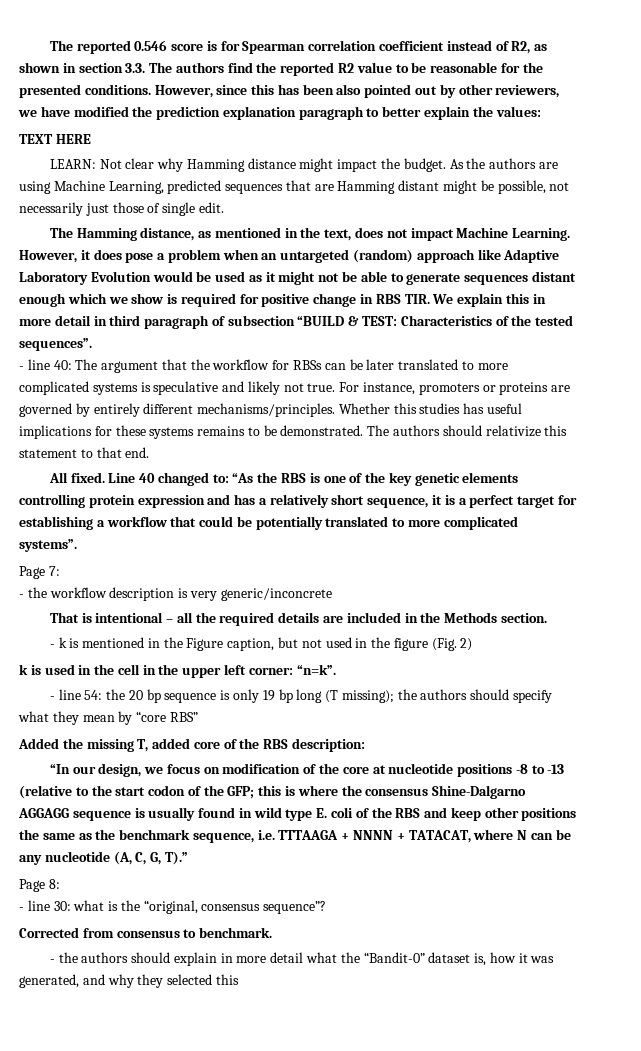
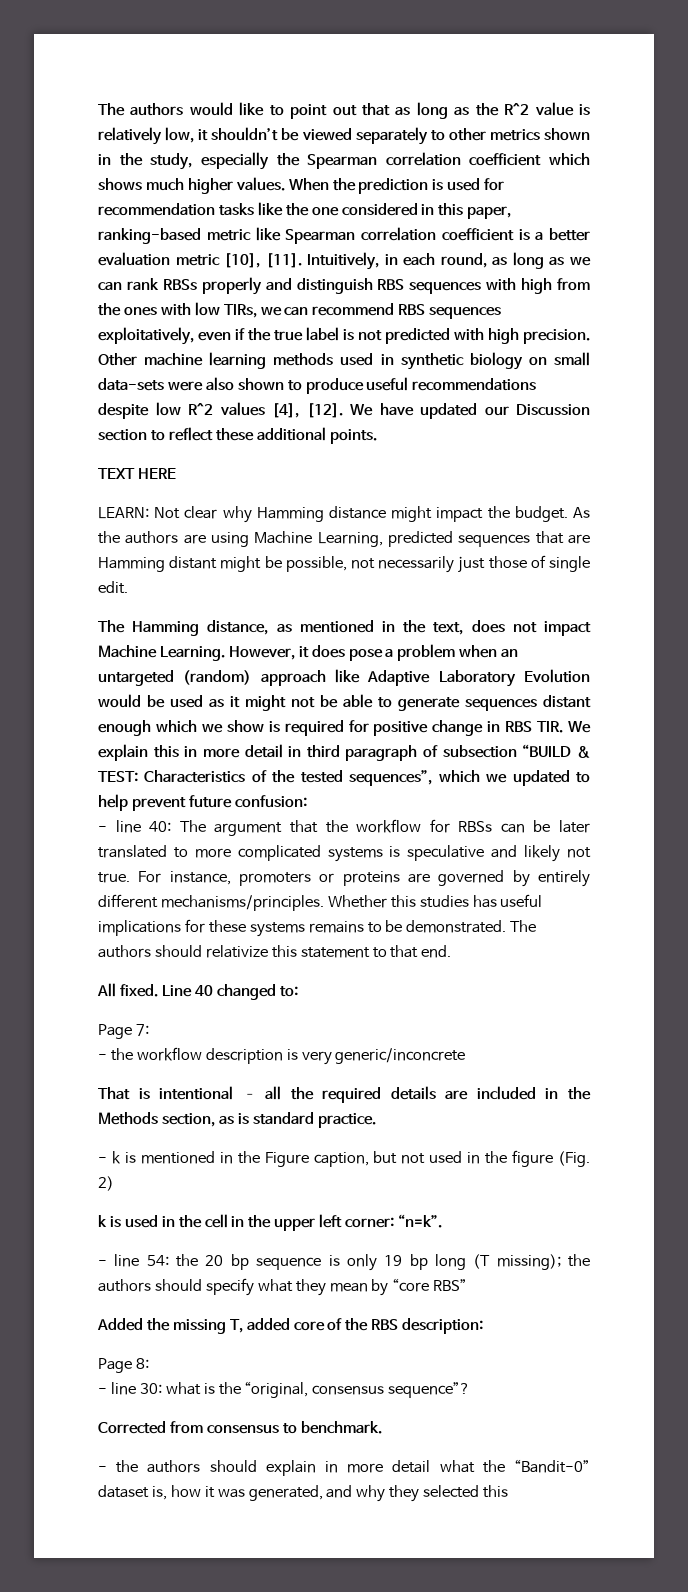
- The reported 0.546 score is for Spearman correlation coefficient instead of R2, as shown in section 3.3. The authors find the reported R2 value to be reasonable for the presented conditions. However, since this has been also pointed out by other reviewers, we have modified the prediction explanation paragraph to better explain the values:
+ The authors would like to point out that as long as the R^2 value is relatively low, it shouldn’t be viewed separately to other metrics shown in the study, especially the Spearman correlation coefficient which shows much higher values. When the prediction is used for recommendation tasks like the one considered in this paper, ranking-based metric like Spearman correlation coefficient is a better evaluation metric [10], [11]. Intuitively, in each round, as long as we can rank RBSs properly and distinguish RBS sequences with high from the ones with low TIRs, we can recommend RBS sequences exploitatively, even if the true label is not predicted with high precision. Other machine learning methods used in synthetic biology on small data-sets were also shown to produce useful recommendations despite low R^2 values [4], [12]. We have updated our Discussion section to reflect these additional points.
- However, it does pose a problem when an untargeted (random) approach like Adaptive Laboratory Evolution would be used as it might not be able to generate sequences distant enough which we show is required for positive change in RBS TIR. We explain this in more detail in third paragraph of subsection “BUILD & TEST: Characteristics of the tested sequences”.
+ However, it does pose a problem when an untargeted (random) approach like Adaptive Laboratory Evolution would be used as it might not be able to generate sequences distant enough which we show is required for positive change in RBS TIR. We explain this in more detail in third paragraph of subsection “BUILD & TEST: Characteristics of the tested sequences”, which we updated to help prevent future confusion:
- Line 40 changed to: “As the RBS is one of the key genetic elements controlling protein expression and has a relatively short sequence, it is a perfect target for establishing a workflow that could be potentially translated to more complicated systems”.
+ Line 40 changed to:
- That is intentional – all the required details are included in the Methods section.
+ That is intentional – all the required details are included in the Methods section, as is standard practice.
- “In our design, we focus on modification of the core at nucleotide positions -8 to -13 (relative to the start codon of the GFP; this is where the consensus Shine-Dalgarno AGGAGG sequence is usually found in wild type E. coli of the RBS and keep other positions the same as the benchmark sequence, i.e. TTTAAGA + NNNN + TATACAT, where N can be any nucleotide (A, C, G, T).”

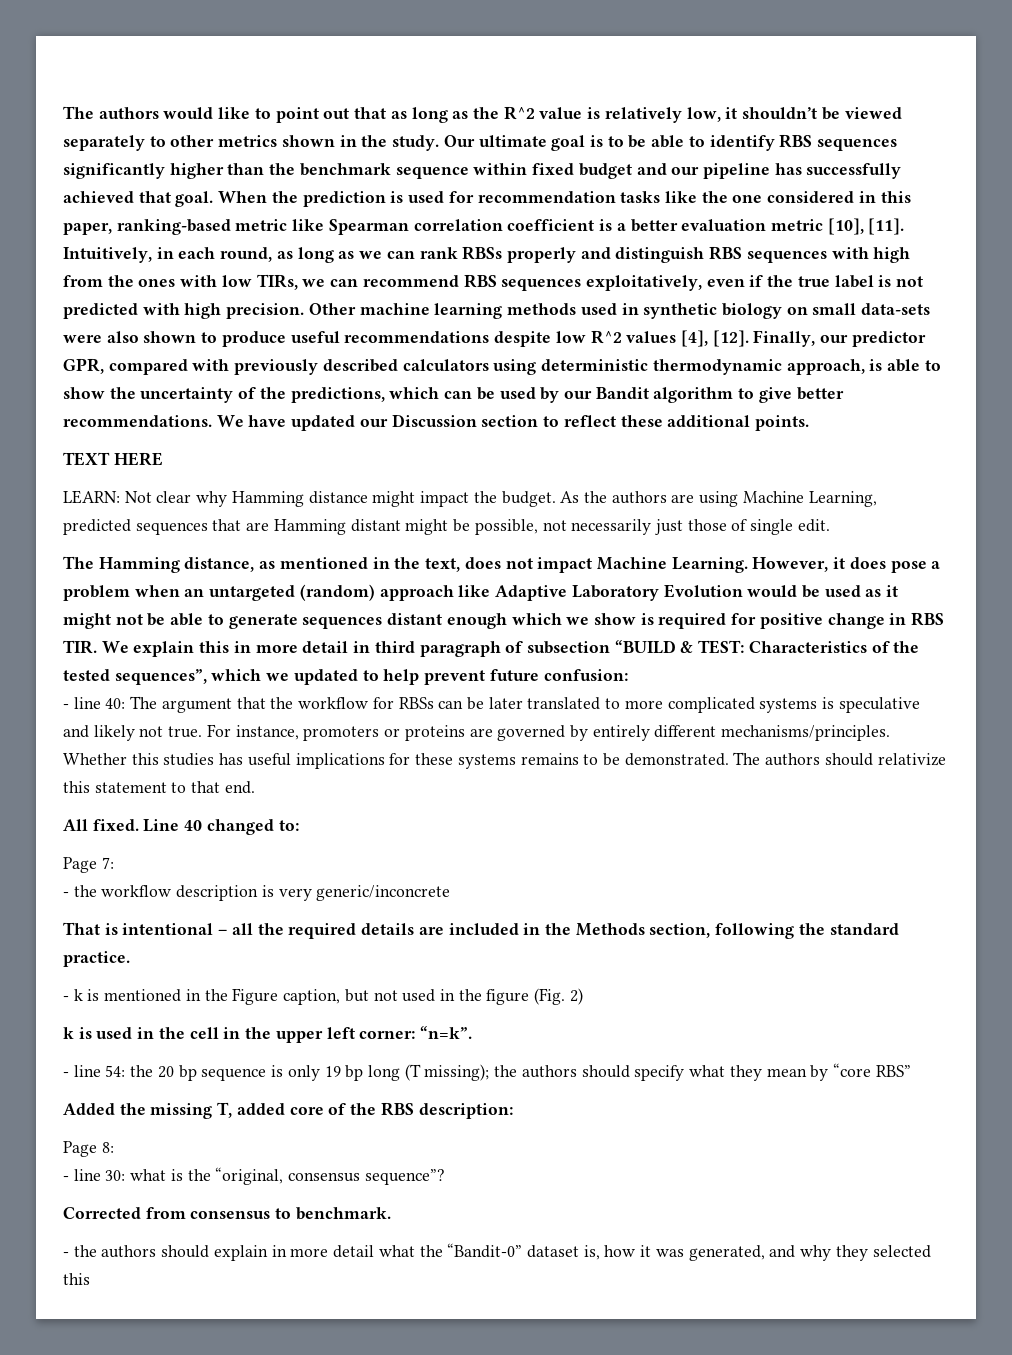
- The authors would like to point out that as long as the R^2 value is relatively low, it shouldn’t be viewed separately to other metrics shown in the study, especially the Spearman correlation coefficient which shows much higher values.
+ The authors would like to point out that as long as the R^2 value is relatively low, it shouldn’t be viewed separately to other metrics shown in the study. Our ultimate goal is to be able to identify RBS sequences significantly higher than the benchmark sequence within fixed budget and our pipeline has successfully achieved that goal.
+ Finally, our predictor GPR, compared with previously described calculators using deterministic thermodynamic approach, is able to show the uncertainty of the predictions, which can be used by our Bandit algorithm to give better recommendations.
- That is intentional – all the required details are included in the Methods section, as is standard practice.
+ That is intentional – all the required details are included in the Methods section, following the standard practice.

